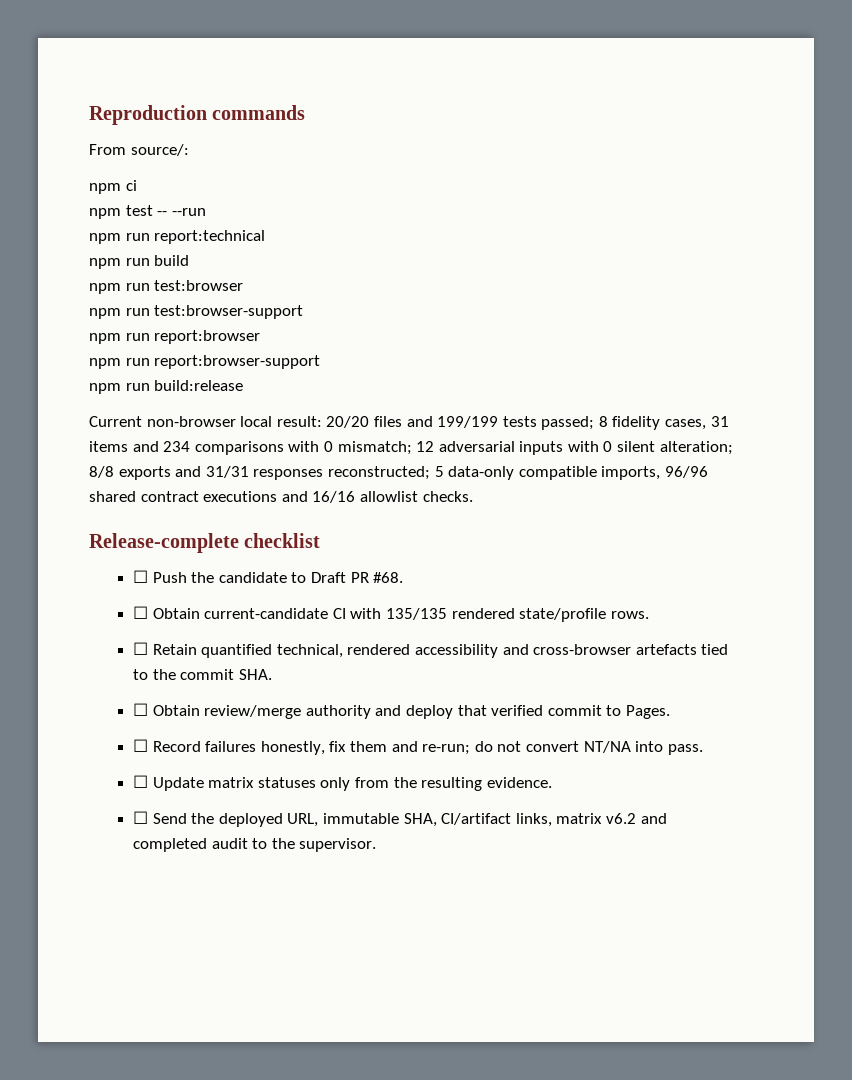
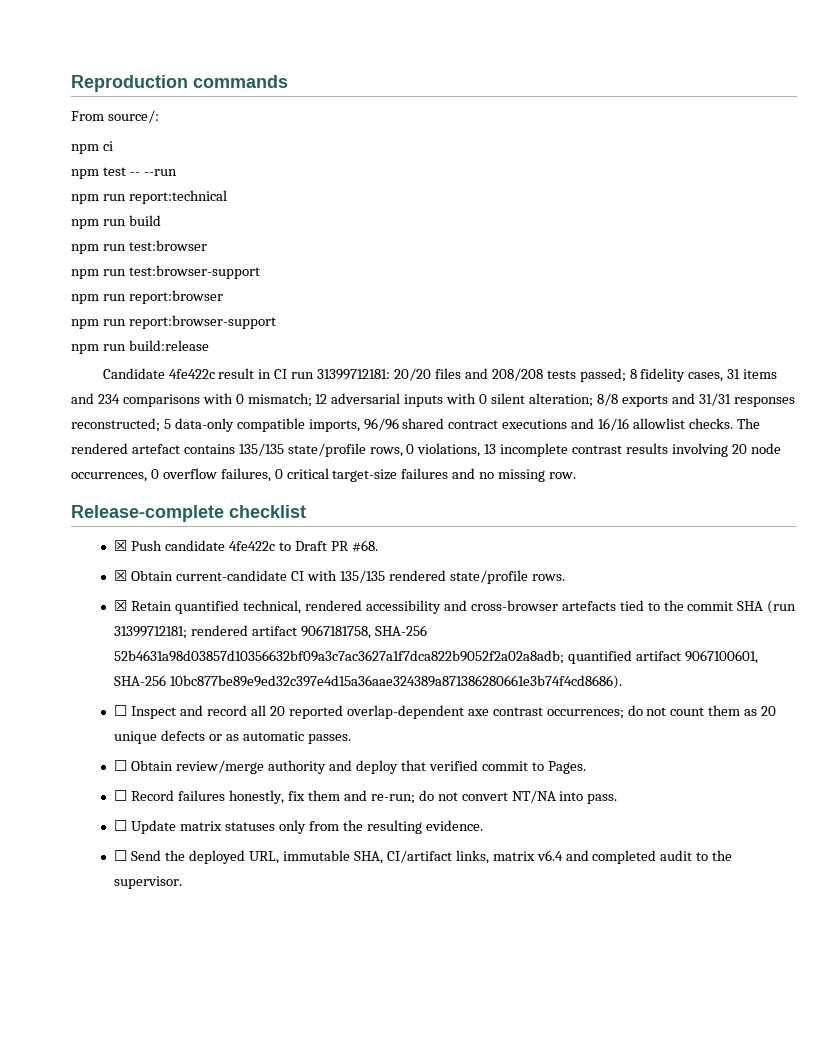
- Current non-browser local result: 20/20 files and 199/199 tests passed; 8 fidelity cases, 31 items and 234 comparisons with 0 mismatch; 12 adversarial inputs with 0 silent alteration; 8/8 exports and 31/31 responses reconstructed; 5 data-only compatible imports, 96/96 shared contract executions and 16/16 allowlist checks.
+ Candidate 4fe422c result in CI run 31399712181: 20/20 files and 208/208 tests passed; 8 fidelity cases, 31 items and 234 comparisons with 0 mismatch; 12 adversarial inputs with 0 silent alteration; 8/8 exports and 31/31 responses reconstructed; 5 data-only compatible imports, 96/96 shared contract executions and 16/16 allowlist checks. The rendered artefact contains 135/135 state/profile rows, 0 violations, 13 incomplete contrast results involving 20 node occurrences, 0 overflow failures, 0 critical target-size failures and no missing row.
  Release-complete checklist
- ☐ Push the candidate to Draft PR #68.
+ ☒ Push candidate 4fe422c to Draft PR #68.
- ☐ Obtain current-candidate CI with 135/135 rendered state/profile rows.
+ ☒ Obtain current-candidate CI with 135/135 rendered state/profile rows.
- ☐ Retain quantified technical, rendered accessibility and cross-browser artefacts tied to the commit SHA.
+ ☒ Retain quantified technical, rendered accessibility and cross-browser artefacts tied to the commit SHA (run 31399712181; rendered artifact 9067181758, SHA-256 52b4631a98d03857d10356632bf09a3c7ac3627a1f7dca822b9052f2a02a8adb; quantified artifact 9067100601, SHA-256 10bc877be89e9ed32c397e4d15a36aae324389a871386280661e3b74f4cd8686).
+ ☐ Inspect and record all 20 reported overlap-dependent axe contrast occurrences; do not count them as 20 unique defects or as automatic passes.
- ☐ Send the deployed URL, immutable SHA, CI/artifact links, matrix v6.2 and completed audit to the supervisor.
+ ☐ Send the deployed URL, immutable SHA, CI/artifact links, matrix v6.4 and completed audit to the supervisor.

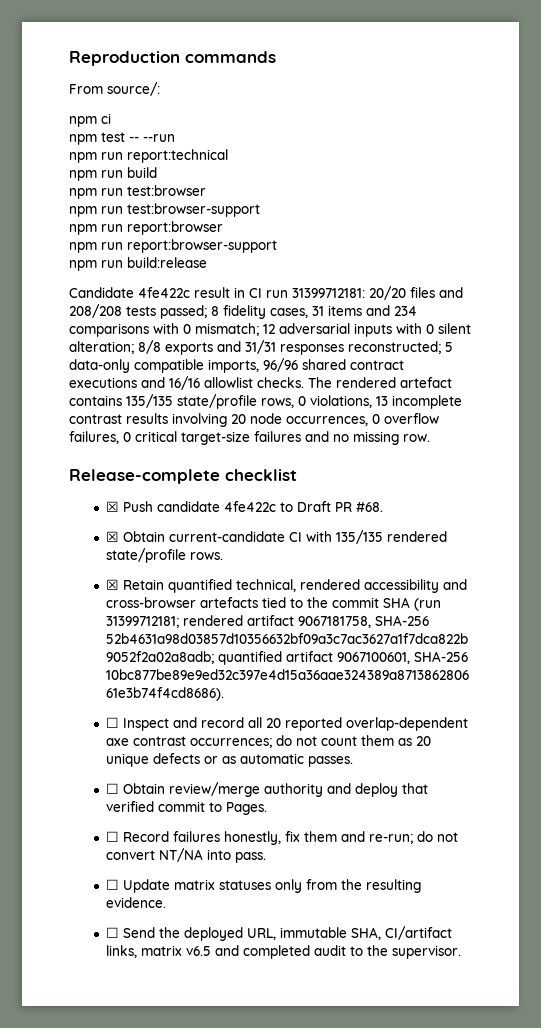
- ☐ Send the deployed URL, immutable SHA, CI/artifact links, matrix v6.4 and completed audit to the supervisor.
+ ☐ Send the deployed URL, immutable SHA, CI/artifact links, matrix v6.5 and completed audit to the supervisor.

